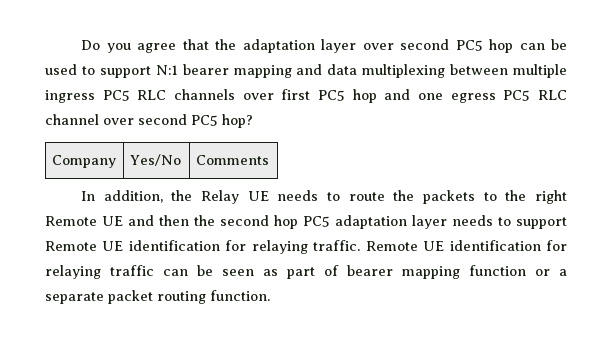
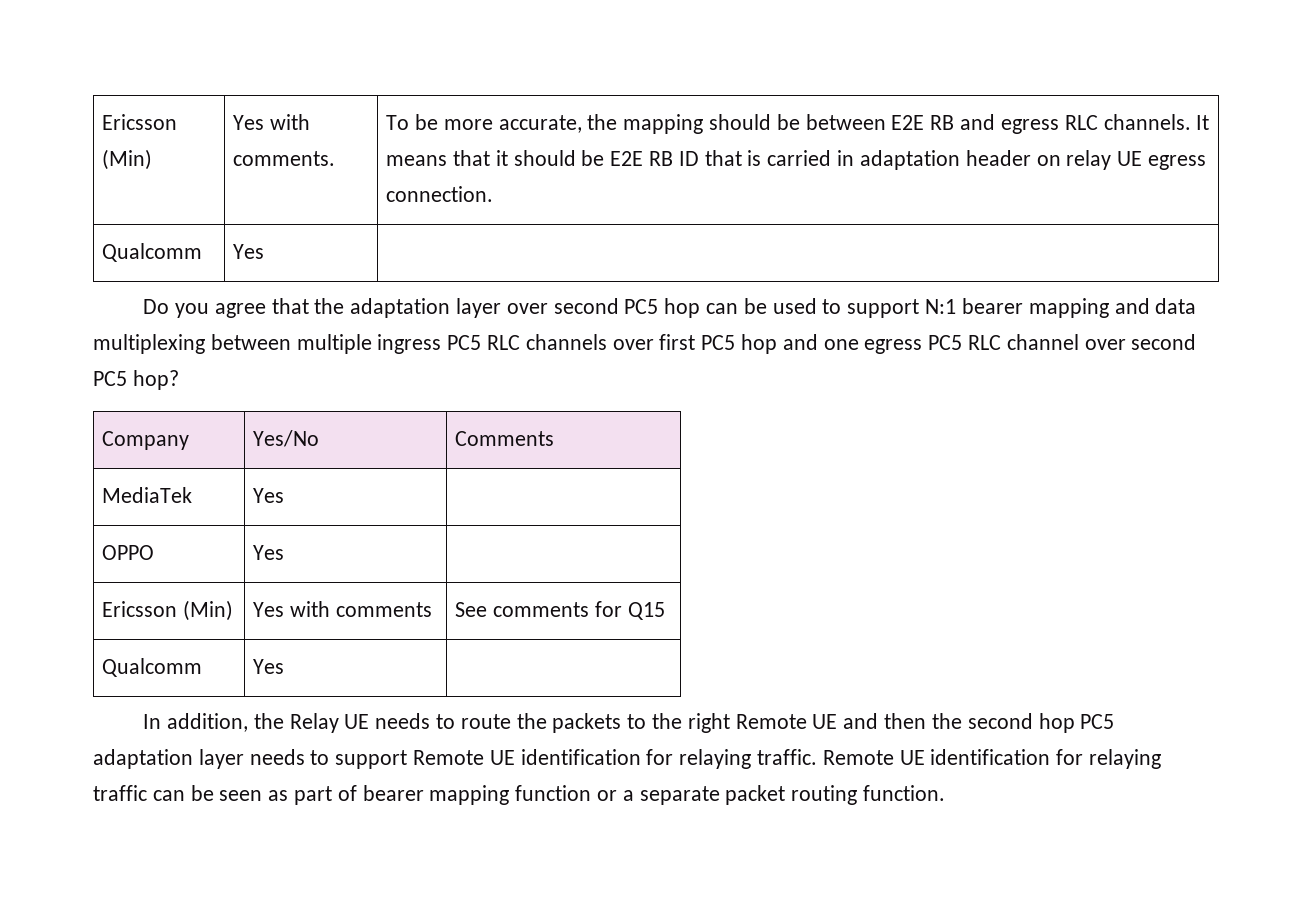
+ Ericsson (Min) | Yes with comments. | To be more accurate, the mapping should be between E2E RB and egress RLC channels. It means that it should be E2E RB ID that is carried in adaptation header on relay UE egress connection.
+ Qualcomm | Yes |
+ MediaTek | Yes |
+ OPPO | Yes |
+ Ericsson (Min) | Yes with comments | See comments for Q15
+ Qualcomm | Yes |

